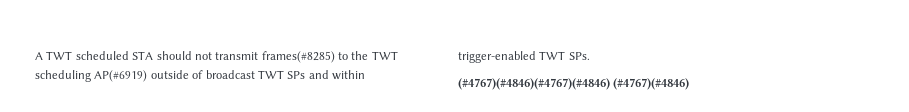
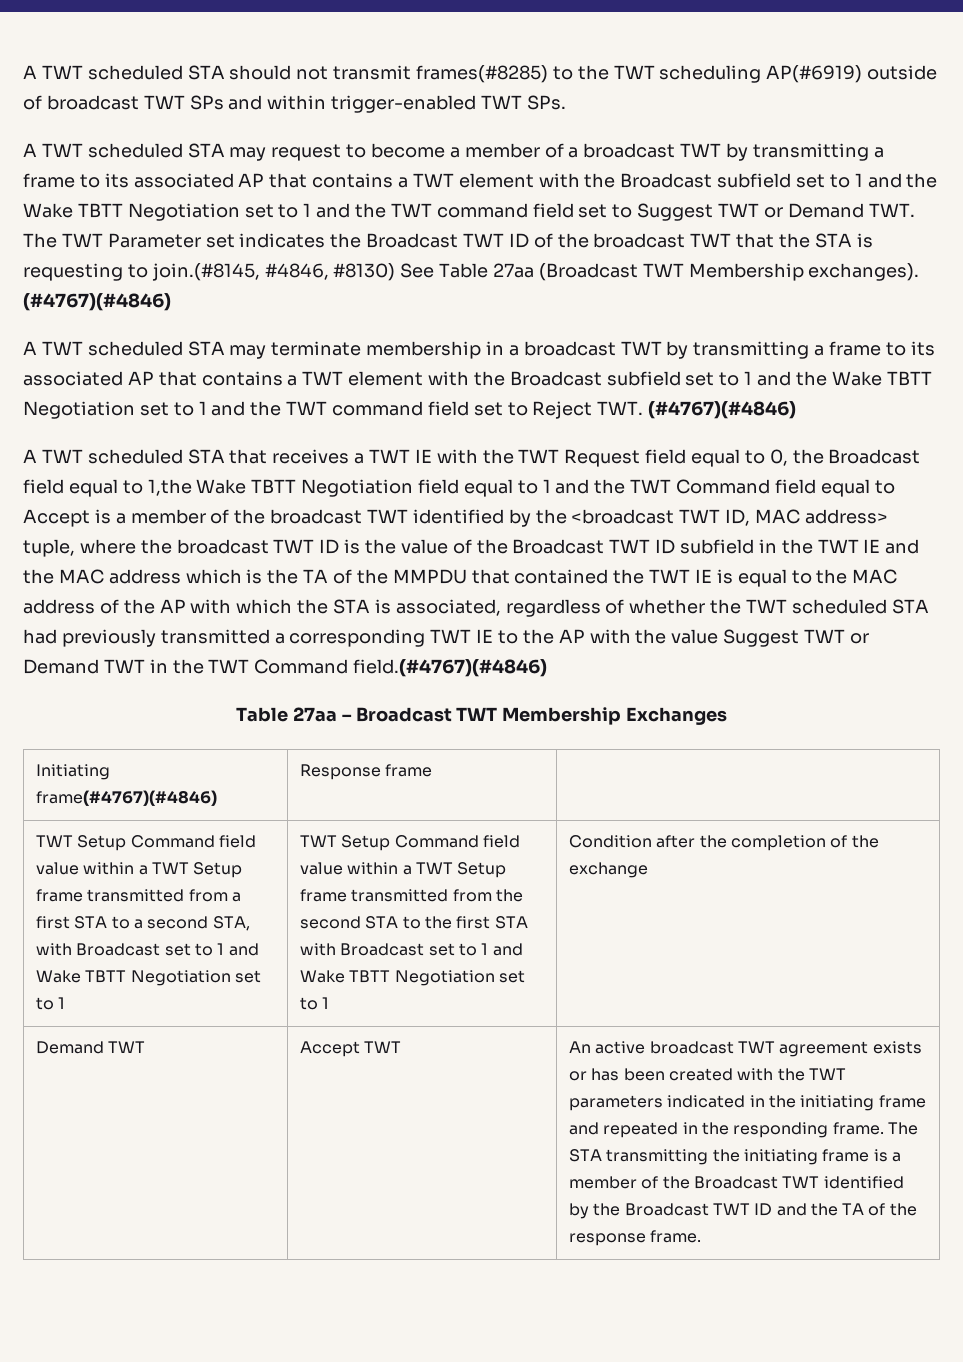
- (#4767)(#4846)(#4767)(#4846) (#4767)(#4846)
+ A TWT scheduled STA may request to become a member of a broadcast TWT by transmitting a frame to its associated AP that contains a TWT element with the Broadcast subfield set to 1 and the Wake TBTT Negotiation set to 1 and the TWT command field set to Suggest TWT or Demand TWT. The TWT Parameter set indicates the Broadcast TWT ID of the broadcast TWT that the STA is requesting to join.(#8145, #4846, #8130) See Table 27aa (Broadcast TWT Membership exchanges). (#4767)(#4846)
+ A TWT scheduled STA may terminate membership in a broadcast TWT by transmitting a frame to its associated AP that contains a TWT element with the Broadcast subfield set to 1 and the Wake TBTT Negotiation set to 1 and the TWT command field set to Reject TWT. (#4767)(#4846)
+ A TWT scheduled STA that receives a TWT IE with the TWT Request field equal to 0, the Broadcast field equal to 1,the Wake TBTT Negotiation field equal to 1 and the TWT Command field equal to Accept is a member of the broadcast TWT identified by the <broadcast TWT ID, MAC address> tuple, where the broadcast TWT ID is the value of the Broadcast TWT ID subfield in the TWT IE and the MAC address which is the TA of the MMPDU that contained the TWT IE is equal to the MAC address of the AP with which the STA is associated, regardless of whether the TWT scheduled STA had previously transmitted a corresponding TWT IE to the AP with the value Suggest TWT or Demand TWT in the TWT Command field.(#4767)(#4846)
+ Table 27aa – Broadcast TWT Membership Exchanges
+ Initiating frame(#4767)(#4846) | Response frame |
+ TWT Setup Command field value within a TWT Setup frame transmitted from a first STA to a second STA, with Broadcast set to 1 and Wake TBTT Negotiation set to 1 | TWT Setup Command field value within a TWT Setup frame transmitted from the second STA to the first STA with Broadcast set to 1 and Wake TBTT Negotiation set to 1 | Condition after the completion of the exchange
+ Demand TWT | Accept TWT | An active broadcast TWT agreement exists or has been created with the TWT parameters indicated in the initiating frame and repeated in the responding frame. The STA transmitting the initiating frame is a member of the Broadcast TWT identified by the Broadcast TWT ID and the TA of the response frame.

